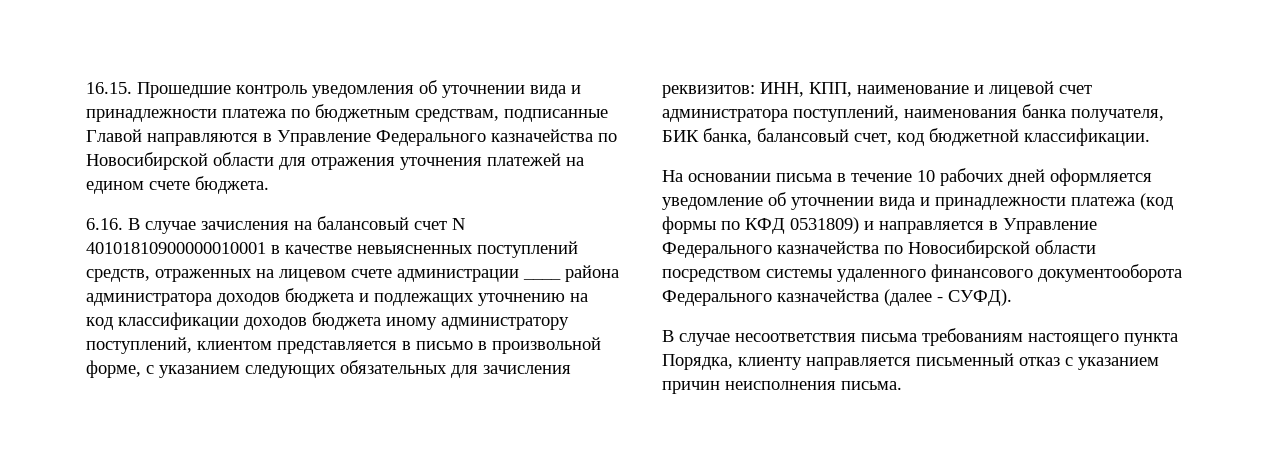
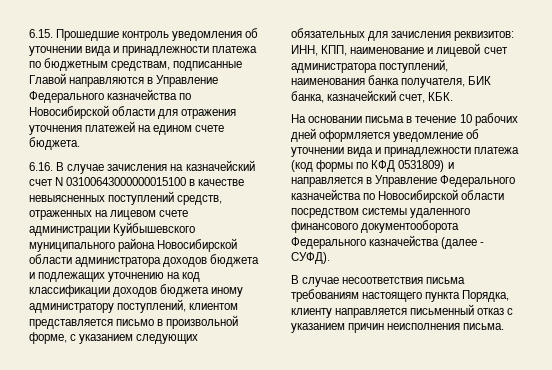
- 16.15. Прошедшие контроль уведомления об уточнении вида и принадлежности платежа по бюджетным средствам, подписанные Главой направляются в Управление Федерального казначейства по Новосибирской области для отражения уточнения платежей на едином счете бюджета.
+ 6.15. Прошедшие контроль уведомления об уточнении вида и принадлежности платежа по бюджетным средствам, подписанные Главой направляются в Управление Федерального казначейства по Новосибирской области для отражения уточнения платежей на едином счете бюджета.
- 6.16. В случае зачисления на балансовый счет N 40101810900000010001 в качестве невыясненных поступлений средств, отраженных на лицевом счете администрации ____ района администратора доходов бюджета и подлежащих уточнению на код классификации доходов бюджета иному администратору поступлений, клиентом представляется в письмо в произвольной форме, с указанием следующих обязательных для зачисления реквизитов: ИНН, КПП, наименование и лицевой счет администратора поступлений, наименования банка получателя, БИК банка, балансовый счет, код бюджетной классификации.
+ 6.16. В случае зачисления на казначейский счет N 03100643000000015100 в качестве невыясненных поступлений средств, отраженных на лицевом счете администрации Куйбышевского муниципального района Новосибирской области администратора доходов бюджета и подлежащих уточнению на код классификации доходов бюджета иному администратору поступлений, клиентом представляется письмо в произвольной форме, с указанием следующих обязательных для зачисления реквизитов: ИНН, КПП, наименование и лицевой счет администратора поступлений, наименования банка получателя, БИК банка, казначейский счет, КБК.

